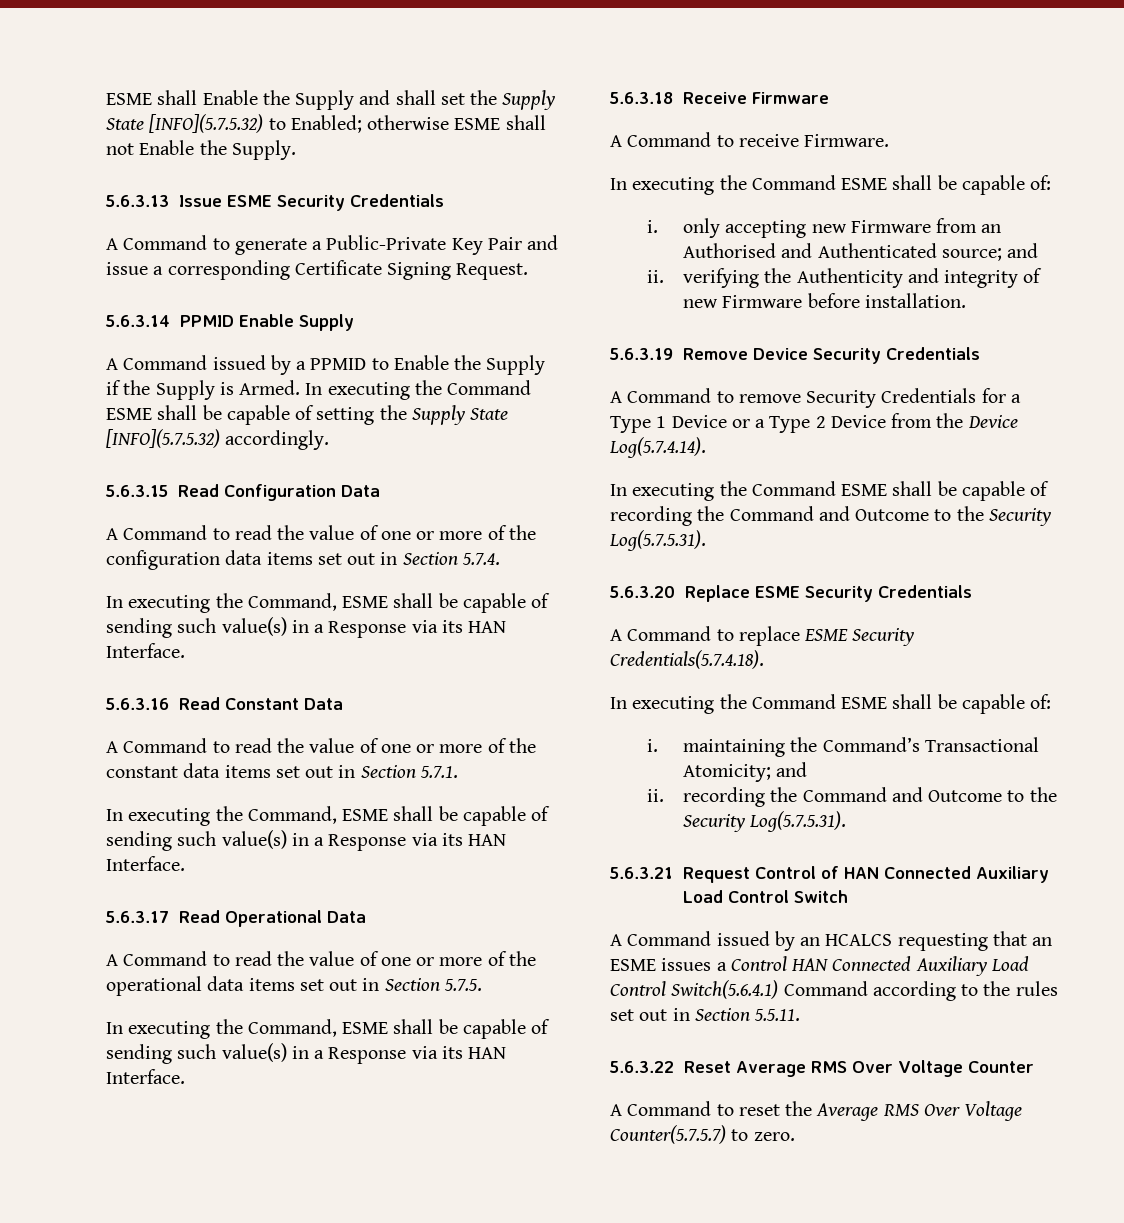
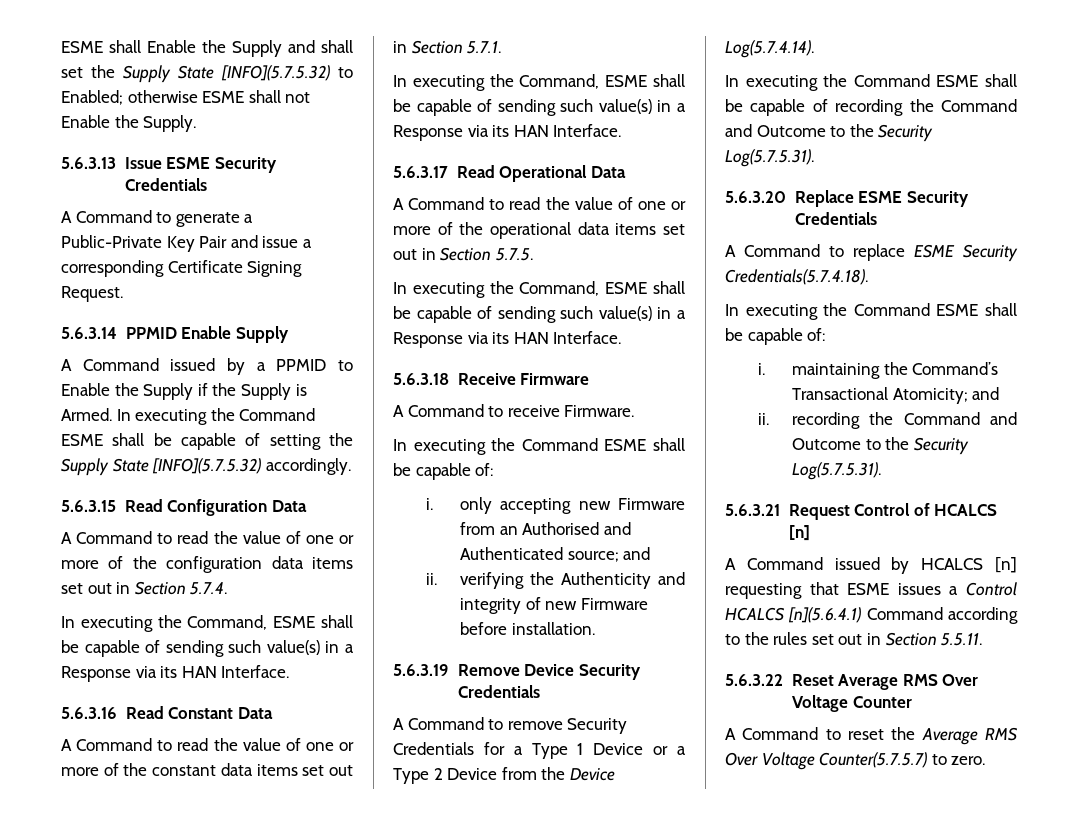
- 5.6.3.21 Request Control of HAN Connected Auxiliary Load Control Switch
- A Command issued by an HCALCS requesting that an ESME issues a Control HAN Connected Auxiliary Load Control Switch(5.6.4.1) Command according to the rules set out in Section 5.5.11.
+ 5.6.3.21 Request Control of HCALCS [n]
+ A Command issued by HCALCS [n] requesting that ESME issues a Control HCALCS [n](5.6.4.1) Command according to the rules set out in Section 5.5.11.

